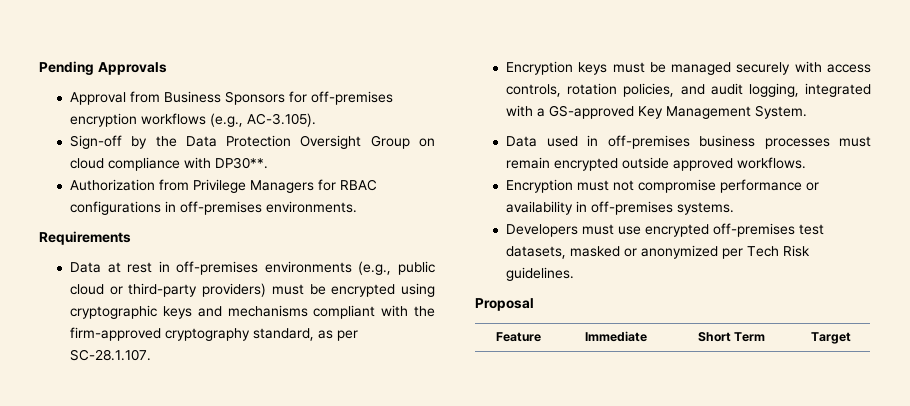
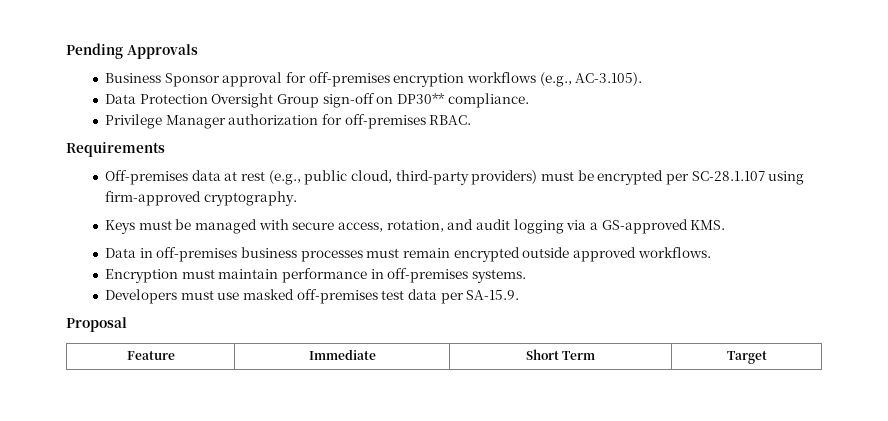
- Approval from Business Sponsors for off-premises encryption workflows (e.g., AC-3.105).
+ Business Sponsor approval for off-premises encryption workflows (e.g., AC-3.105).
- Sign-off by the Data Protection Oversight Group on cloud compliance with DP30**.
- Authorization from Privilege Managers for RBAC configurations in off-premises environments.
+ Data Protection Oversight Group sign-off on DP30** compliance.
+ Privilege Manager authorization for off-premises RBAC.
  Requirements
- Data at rest in off-premises environments (e.g., public cloud or third-party providers) must be encrypted using cryptographic keys and mechanisms compliant with the firm-approved cryptography standard, as per SC-28.1.107.
- Encryption keys must be managed securely with access controls, rotation policies, and audit logging, integrated with a GS-approved Key Management System.
- Data used in off-premises business processes must remain encrypted outside approved workflows.
+ Off-premises data at rest (e.g., public cloud, third-party providers) must be encrypted per SC-28.1.107 using firm-approved cryptography.
+ Keys must be managed with secure access, rotation, and audit logging via a GS-approved KMS.
+ Data in off-premises business processes must remain encrypted outside approved workflows.
- Encryption must not compromise performance or availability in off-premises systems.
+ Encryption must maintain performance in off-premises systems.
- Developers must use encrypted off-premises test datasets, masked or anonymized per Tech Risk guidelines.
+ Developers must use masked off-premises test data per SA-15.9.

